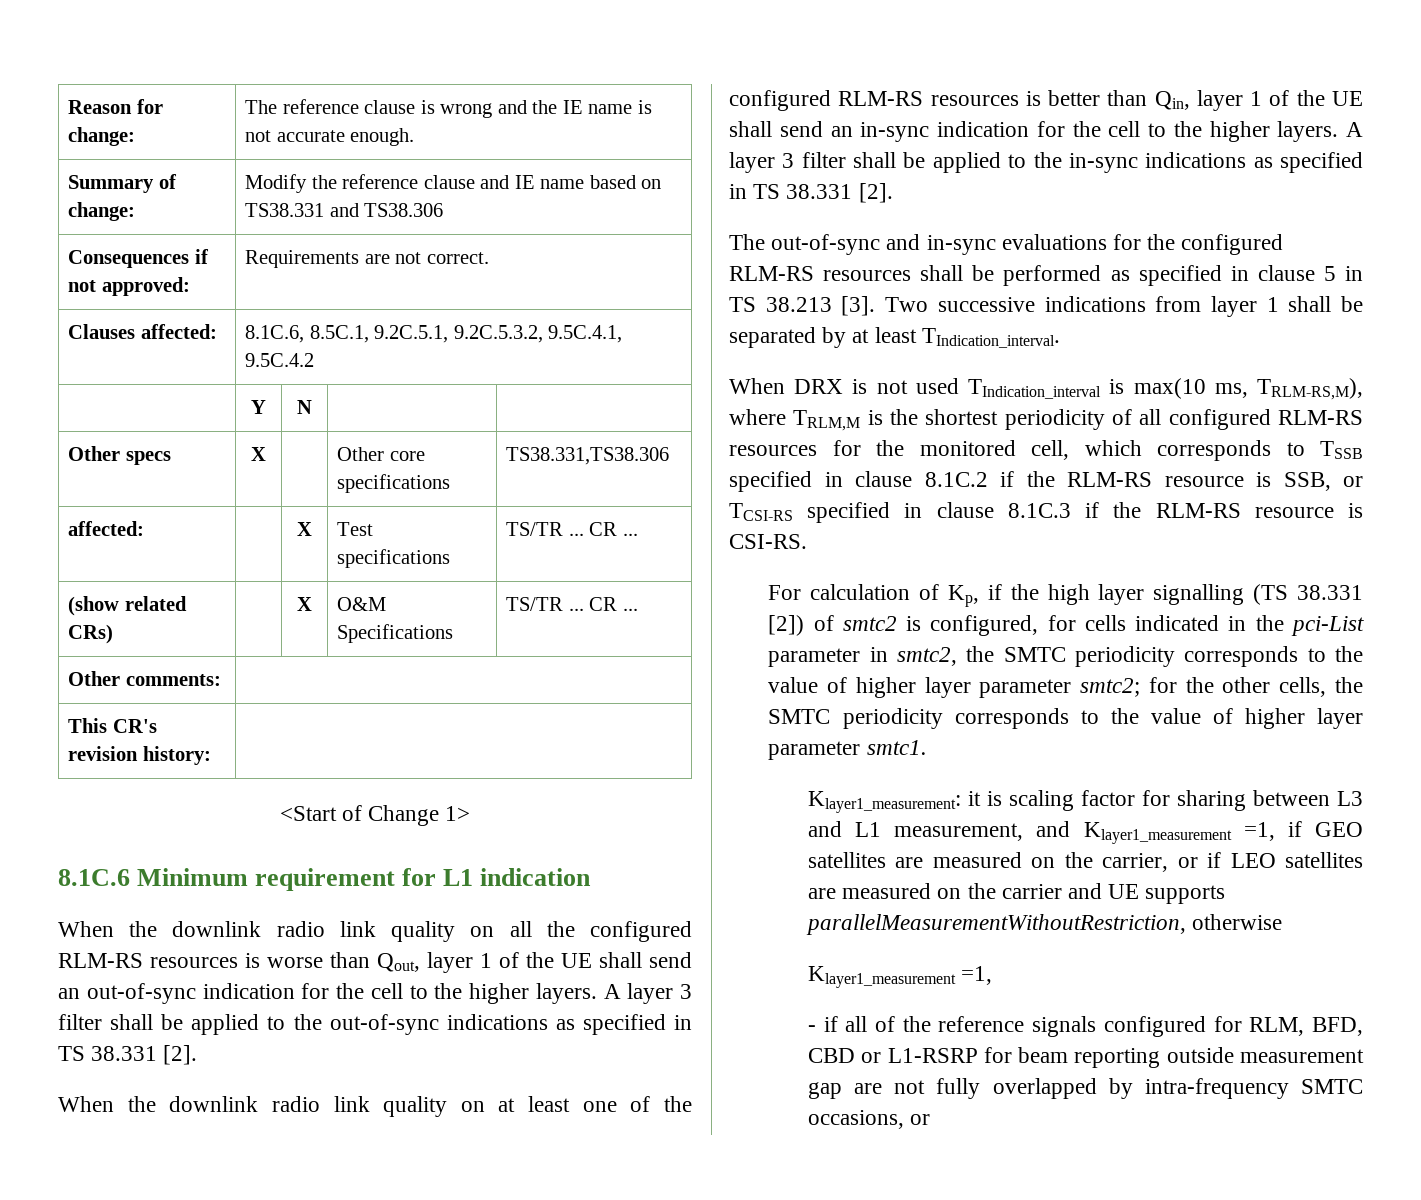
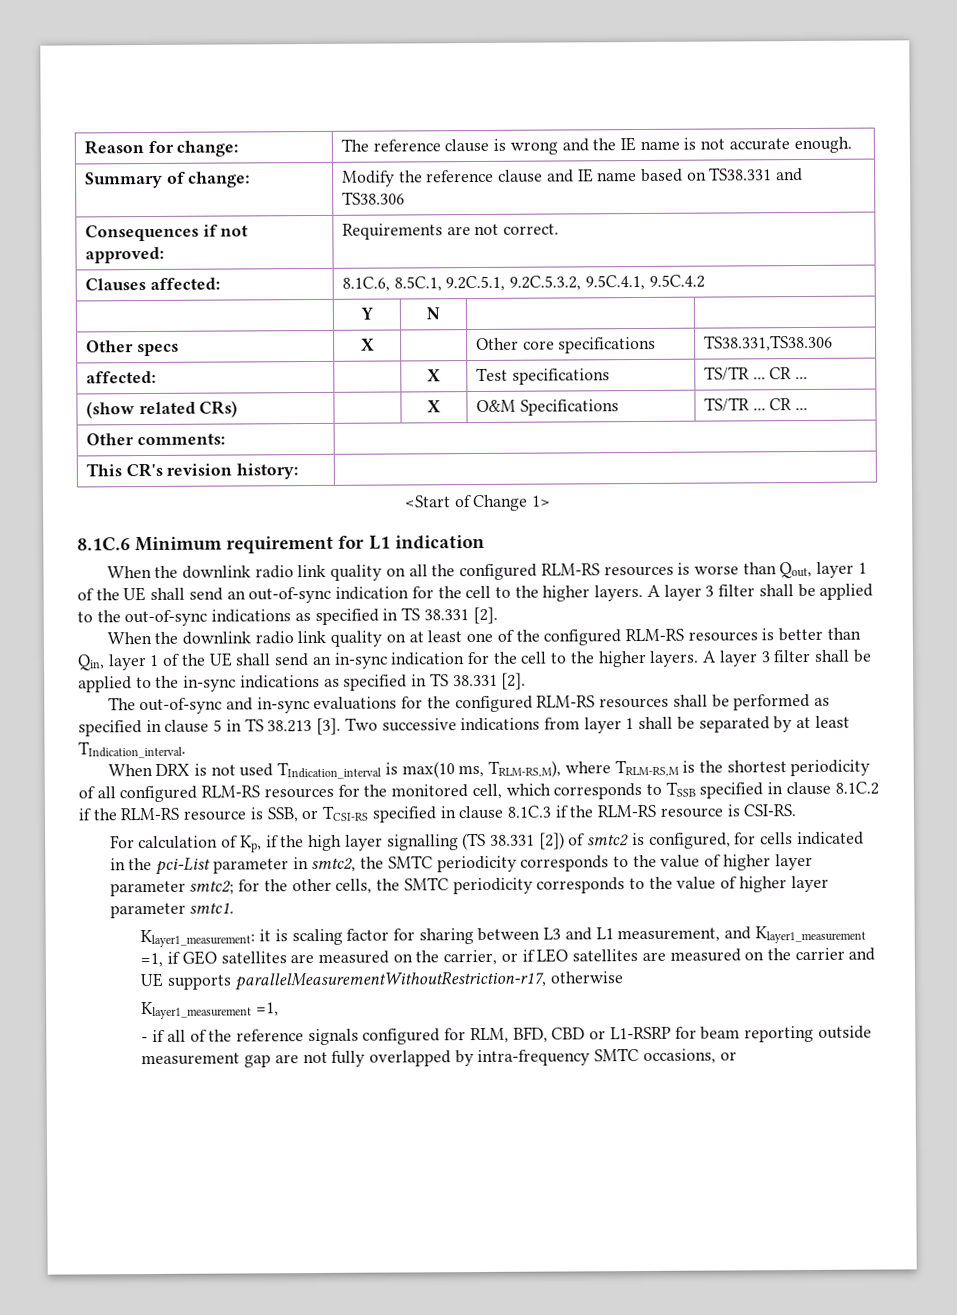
- When DRX is not used TIndication_interval is max(10 ms, TRLM-RS,M), where TRLM,M is the shortest periodicity of all configured RLM-RS resources for the monitored cell, which corresponds to TSSB specified in clause 8.1C.2 if the RLM-RS resource is SSB, or TCSI-RS specified in clause 8.1C.3 if the RLM-RS resource is CSI-RS.
+ When DRX is not used TIndication_interval is max(10 ms, TRLM-RS,M), where TRLM-RS,M is the shortest periodicity of all configured RLM-RS resources for the monitored cell, which corresponds to TSSB specified in clause 8.1C.2 if the RLM-RS resource is SSB, or TCSI-RS specified in clause 8.1C.3 if the RLM-RS resource is CSI-RS.
- Klayer1_measurement: it is scaling factor for sharing between L3 and L1 measurement, and Klayer1_measurement =1, if GEO satellites are measured on the carrier, or if LEO satellites are measured on the carrier and UE supports parallelMeasurementWithoutRestriction, otherwise
+ Klayer1_measurement: it is scaling factor for sharing between L3 and L1 measurement, and Klayer1_measurement =1, if GEO satellites are measured on the carrier, or if LEO satellites are measured on the carrier and UE supports parallelMeasurementWithoutRestriction-r17, otherwise

